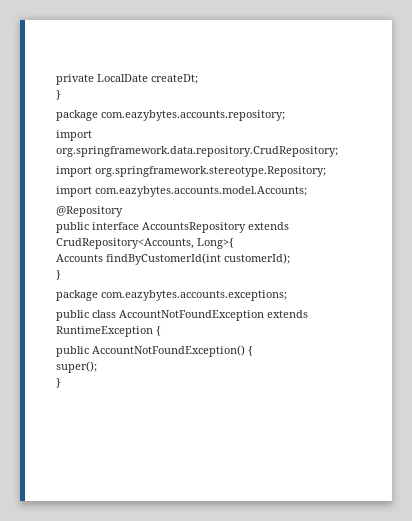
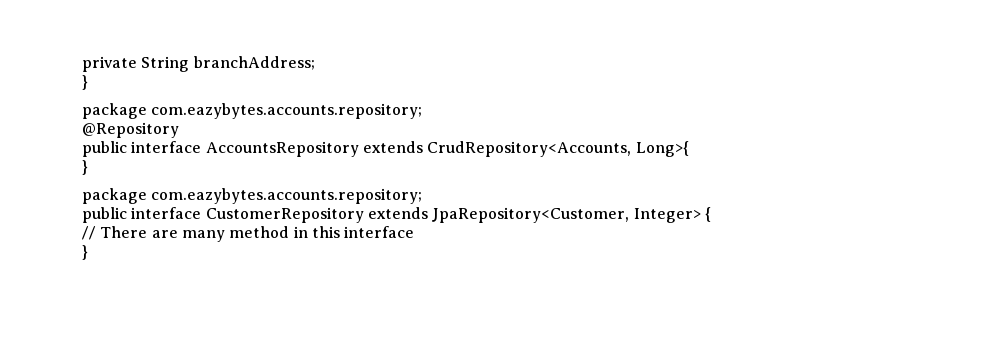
- private LocalDate createDt;
+ private String branchAddress;
  }
  package com.eazybytes.accounts.repository;
- import org.springframework.data.repository.CrudRepository;
- import org.springframework.stereotype.Repository;
- import com.eazybytes.accounts.model.Accounts;
  public interface AccountsRepository extends CrudRepository<Accounts, Long>{
- Accounts findByCustomerId(int customerId);
  }
- package com.eazybytes.accounts.exceptions;
- public class AccountNotFoundException extends RuntimeException {
- public AccountNotFoundException() {
- super();
+ package com.eazybytes.accounts.repository;
+ public interface CustomerRepository extends JpaRepository<Customer, Integer> {
+ // There are many method in this interface

